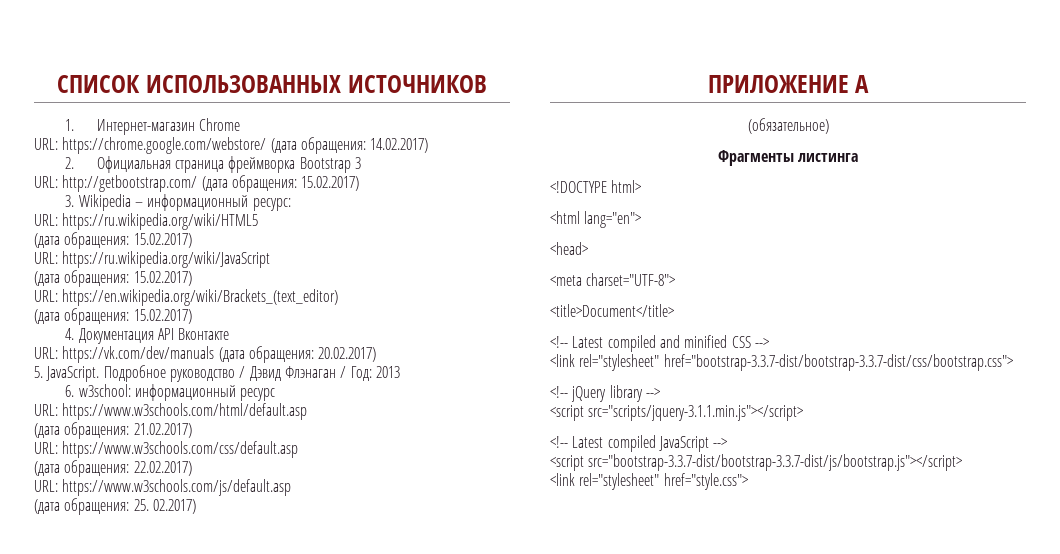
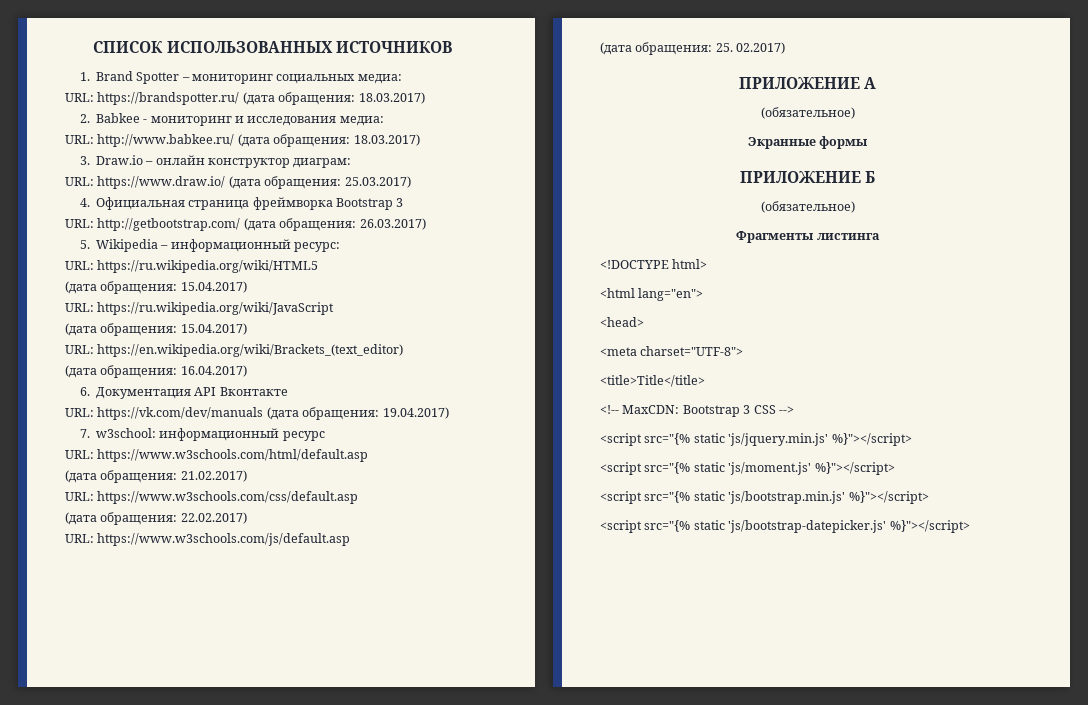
- 1. Интернет-магазин Chrome
- URL: https://chrome.google.com/webstore/ (дата обращения: 14.02.2017)
- 2. Официальная страница фреймворка Bootstrap 3
+ 1. Brand Spotter – мониторинг социальных медиа:
+ URL: https://brandspotter.ru/ (дата обращения: 18.03.2017)
+ 2. Babkee - мониторинг и исследования медиа:
+ URL: http://www.babkee.ru/ (дата обращения: 18.03.2017)
+ 3. Draw.io – онлайн конструктор диаграм:
+ URL: https://www.draw.io/ (дата обращения: 25.03.2017)
+ 4. Официальная страница фреймворка Bootstrap 3
- URL: http://getbootstrap.com/ (дата обращения: 15.02.2017)
- 3. Wikipedia – информационный ресурс:
+ URL: http://getbootstrap.com/ (дата обращения: 26.03.2017)
+ 5. Wikipedia – информационный ресурс:
  URL: https://ru.wikipedia.org/wiki/HTML5
- (дата обращения: 15.02.2017)
+ (дата обращения: 15.04.2017)
  URL: https://ru.wikipedia.org/wiki/JavaScript
- (дата обращения: 15.02.2017)
+ (дата обращения: 15.04.2017)
  URL: https://en.wikipedia.org/wiki/Brackets_(text_editor)
- (дата обращения: 15.02.2017)
- 4. Документация API Вконтакте
+ (дата обращения: 16.04.2017)
+ 6. Документация API Вконтакте
- URL: https://vk.com/dev/manuals (дата обращения: 20.02.2017)
- 5. JavaScript. Подробное руководство / Дэвид Флэнаган / Год: 2013
- 6. w3school: информационный ресурс
+ URL: https://vk.com/dev/manuals (дата обращения: 19.04.2017)
+ 7. w3school: информационный ресурс
+ Экранные формы
+ ПРИЛОЖЕНИЕ Б
+ (обязательное)
- <title>Document</title>
- <!-- Latest compiled and minified CSS -->
- <link rel="stylesheet" href="bootstrap-3.3.7-dist/bootstrap-3.3.7-dist/css/bootstrap.css">
- <!-- jQuery library -->
- <script src="scripts/jquery-3.1.1.min.js"></script>
- <!-- Latest compiled JavaScript -->
- <script src="bootstrap-3.3.7-dist/bootstrap-3.3.7-dist/js/bootstrap.js"></script>
- <link rel="stylesheet" href="style.css">
+ <title>Title</title>
+ <!-- MaxCDN: Bootstrap 3 CSS -->
+ <script src="{% static 'js/jquery.min.js' %}"></script>
+ <script src="{% static 'js/moment.js' %}"></script>
+ <script src="{% static 'js/bootstrap.min.js' %}"></script>
+ <script src="{% static 'js/bootstrap-datepicker.js' %}"></script>

